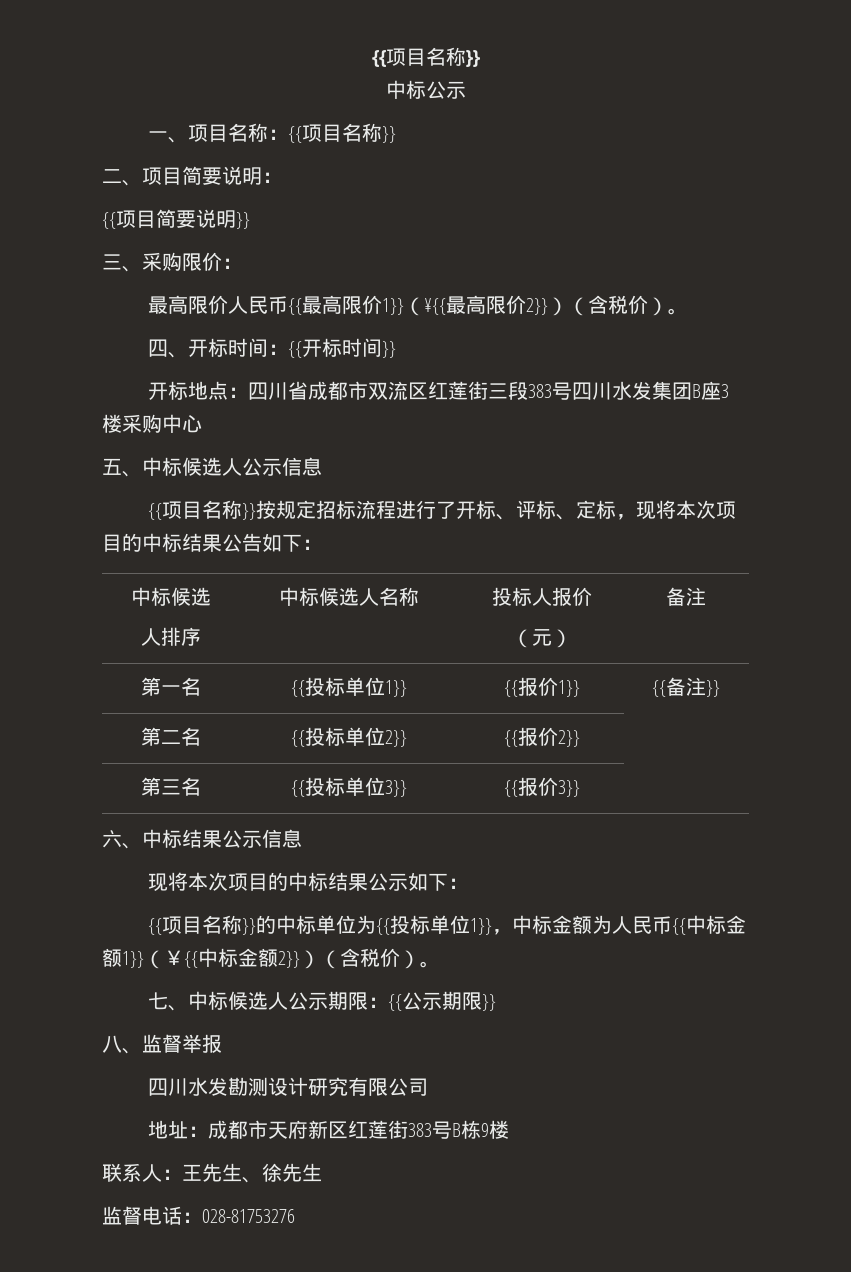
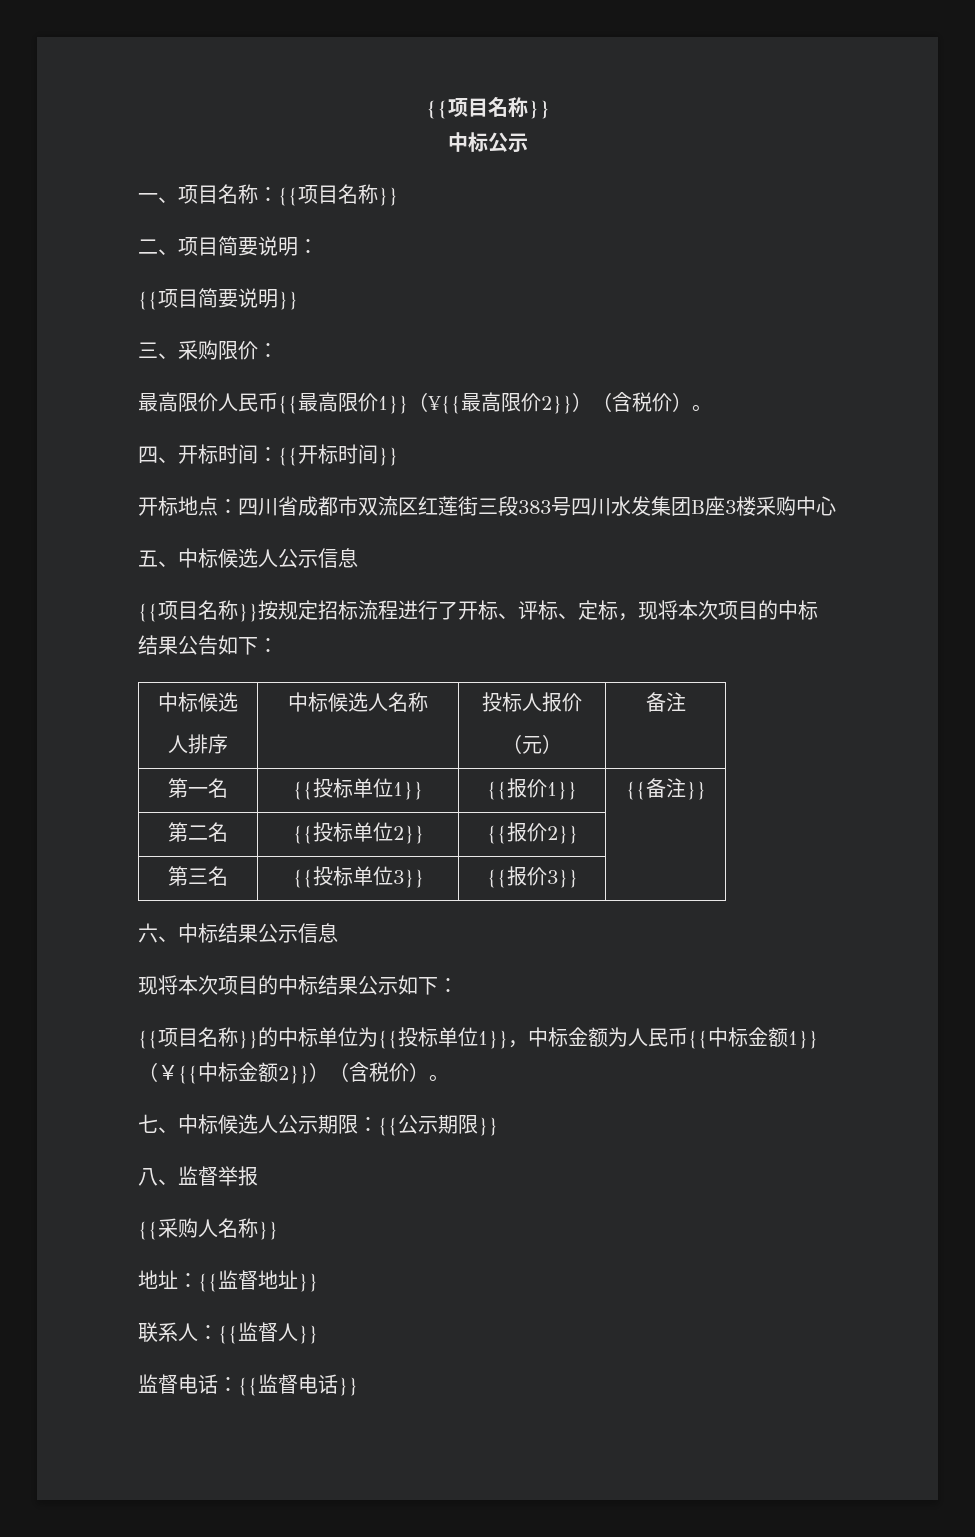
- 四川水发勘测设计研究有限公司
- 地址：成都市天府新区红莲街383号B栋9楼
+ {{采购人名称}}
+ 地址：{{监督地址}}
- 联系人：王先生、徐先生
+ 联系人：{{监督人}}
- 监督电话：028-81753276
+ 监督电话：{{监督电话}}

